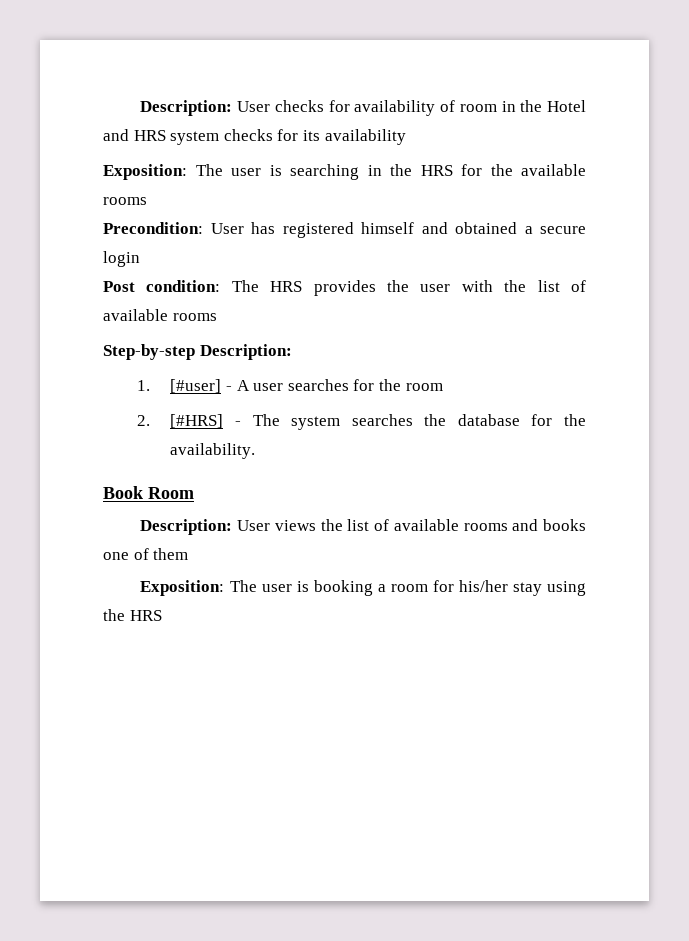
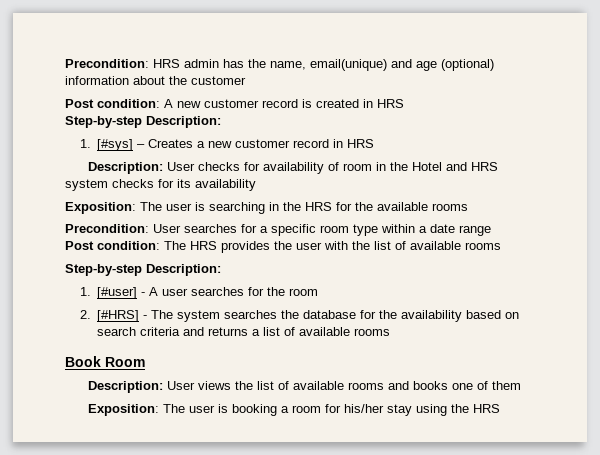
+ Precondition: HRS admin has the name, email(unique) and age (optional) information about the customer
+ Post condition: A new customer record is created in HRS
+ Step-by-step Description:
+ 1. [#sys] – Creates a new customer record in HRS
- Precondition: User has registered himself and obtained a secure login
+ Precondition: User searches for a specific room type within a date range
- 2. [#HRS] - The system searches the database for the availability.
+ 2. [#HRS] - The system searches the database for the availability based on search criteria and returns a list of available rooms

